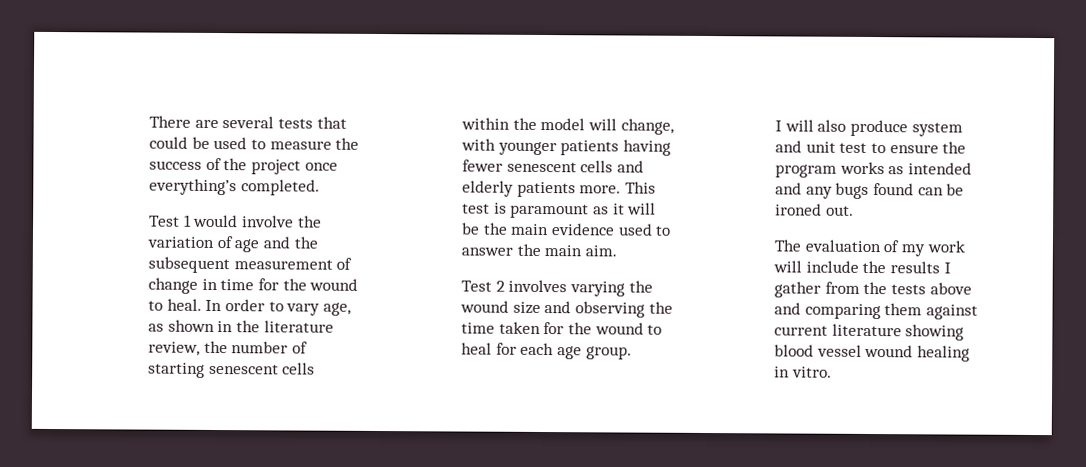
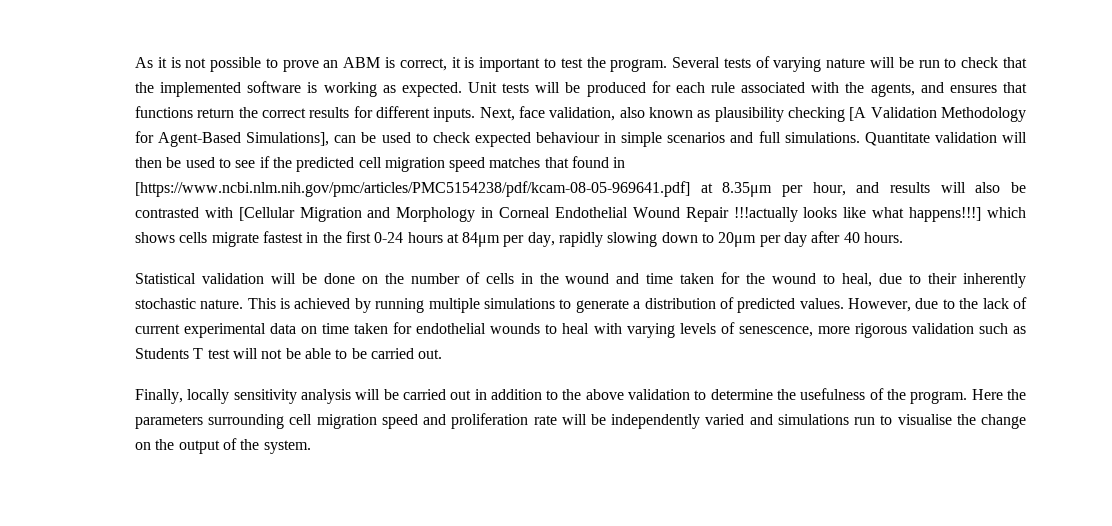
- There are several tests that could be used to measure the success of the project once everything’s completed.
- Test 1 would involve the variation of age and the subsequent measurement of change in time for the wound to heal. In order to vary age, as shown in the literature review, the number of starting senescent cells within the model will change, with younger patients having fewer senescent cells and elderly patients more. This test is paramount as it will be the main evidence used to answer the main aim.
- Test 2 involves varying the wound size and observing the time taken for the wound to heal for each age group.
- I will also produce system and unit test to ensure the program works as intended and any bugs found can be ironed out.
- The evaluation of my work will include the results I gather from the tests above and comparing them against current literature showing blood vessel wound healing in vitro.
+ As it is not possible to prove an ABM is correct, it is important to test the program. Several tests of varying nature will be run to check that the implemented software is working as expected. Unit tests will be produced for each rule associated with the agents, and ensures that functions return the correct results for different inputs. Next, face validation, also known as plausibility checking [A Validation Methodology for Agent-Based Simulations], can be used to check expected behaviour in simple scenarios and full simulations. Quantitate validation will then be used to see if the predicted cell migration speed matches that found in [https://www.ncbi.nlm.nih.gov/pmc/articles/PMC5154238/pdf/kcam-08-05-969641.pdf] at 8.35μm per hour, and results will also be contrasted with [Cellular Migration and Morphology in Corneal Endothelial Wound Repair !!!actually looks like what happens!!!] which shows cells migrate fastest in the first 0-24 hours at 84μm per day, rapidly slowing down to 20μm per day after 40 hours.
+ Statistical validation will be done on the number of cells in the wound and time taken for the wound to heal, due to their inherently stochastic nature. This is achieved by running multiple simulations to generate a distribution of predicted values. However, due to the lack of current experimental data on time taken for endothelial wounds to heal with varying levels of senescence, more rigorous validation such as Students T test will not be able to be carried out.
+ Finally, locally sensitivity analysis will be carried out in addition to the above validation to determine the usefulness of the program. Here the parameters surrounding cell migration speed and proliferation rate will be independently varied and simulations run to visualise the change on the output of the system.

